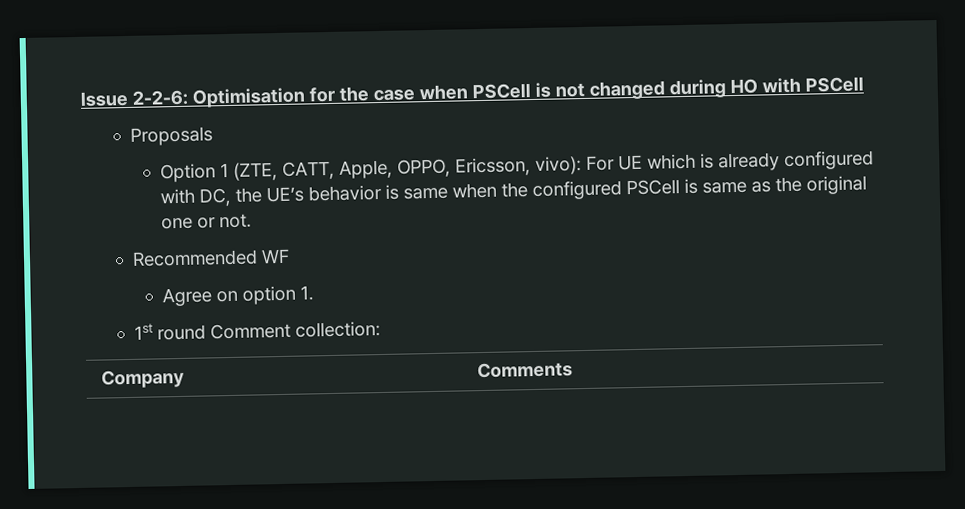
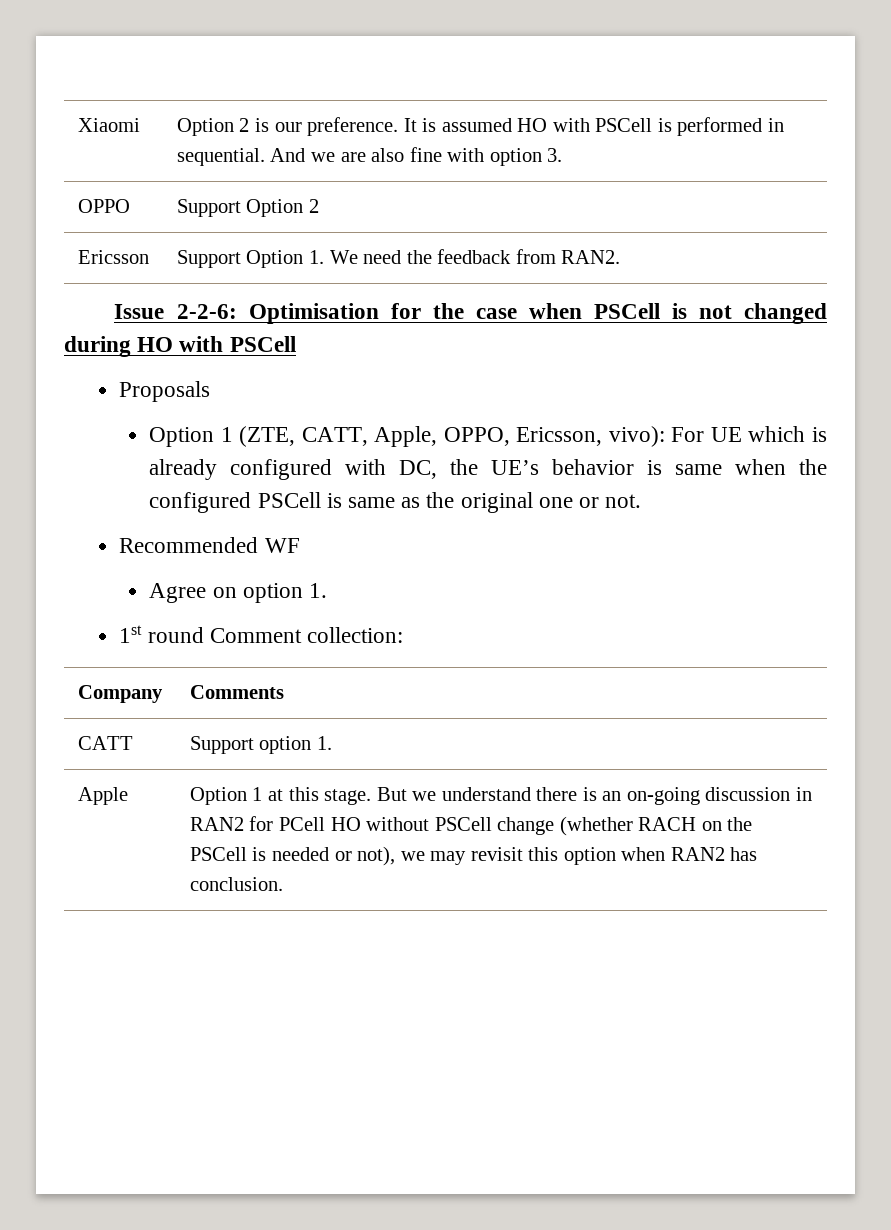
+ Xiaomi | Option 2 is our preference. It is assumed HO with PSCell is performed in sequential. And we are also fine with option 3.
+ OPPO | Support Option 2
+ Ericsson | Support Option 1. We need the feedback from RAN2.
+ CATT | Support option 1.
+ Apple | Option 1 at this stage. But we understand there is an on-going discussion in RAN2 for PCell HO without PSCell change (whether RACH on the PSCell is needed or not), we may revisit this option when RAN2 has conclusion.

